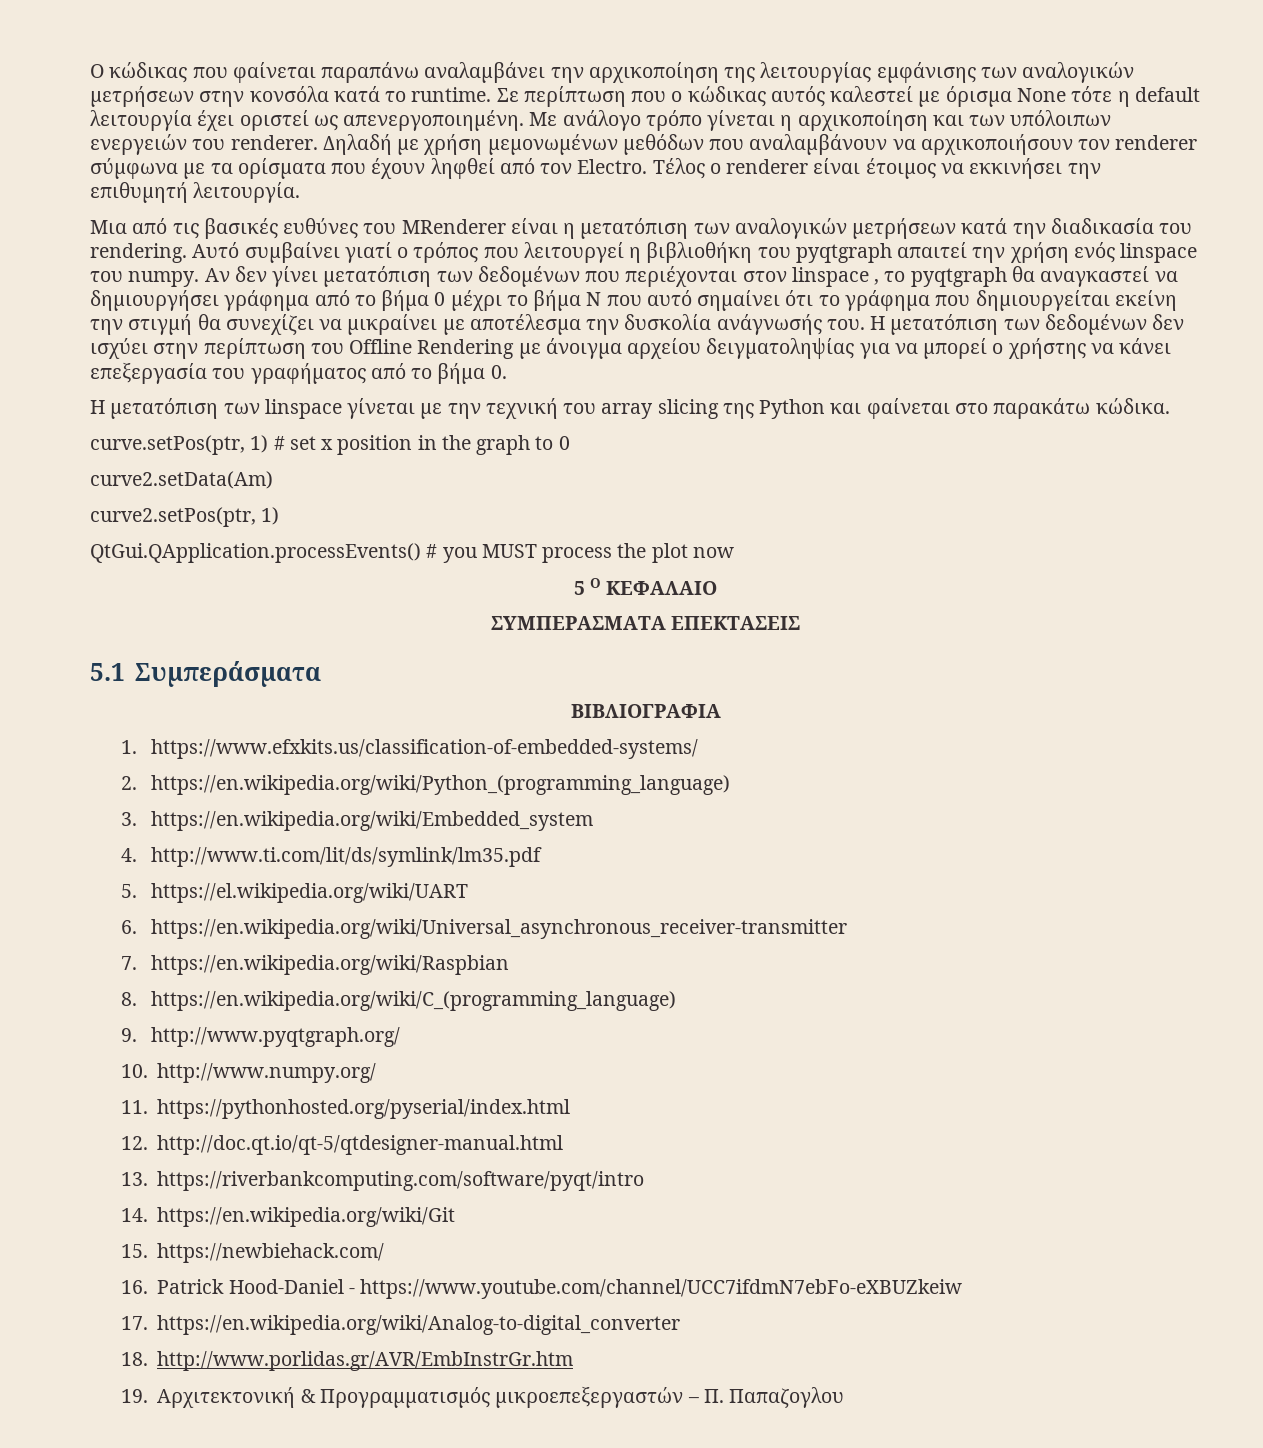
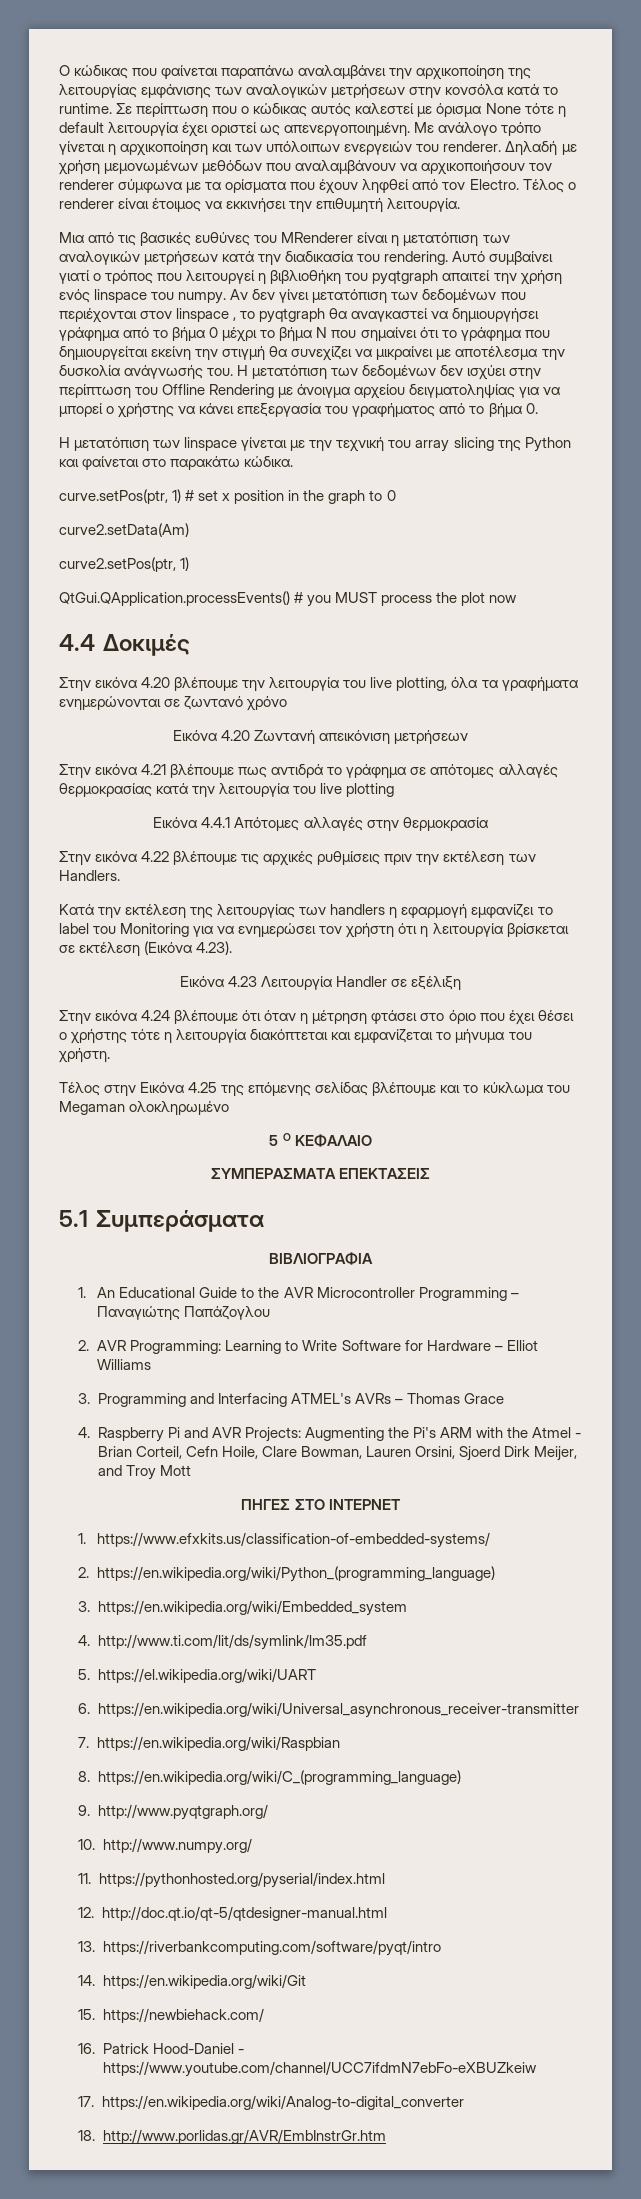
- Αν δεν γίνει μετατόπιση των δεδομένων που περιέχονται στον linspace , το pyqtgraph θα αναγκαστεί να δημιουργήσει γράφημα από το βήμα 0 μέχρι το βήμα Ν που αυτό σημαίνει ότι το γράφημα που δημιουργείται εκείνη την στιγμή θα συνεχίζει να μικραίνει με αποτέλεσμα την δυσκολία ανάγνωσής του.
+ Αν δεν γίνει μετατόπιση των δεδομένων που περιέχονται στον linspace , το pyqtgraph θα αναγκαστεί να δημιουργήσει γράφημα από το βήμα 0 μέχρι το βήμα Ν που σημαίνει ότι το γράφημα που δημιουργείται εκείνη την στιγμή θα συνεχίζει να μικραίνει με αποτέλεσμα την δυσκολία ανάγνωσής του.
+ 4.4 Δοκιμές
+ Στην εικόνα 4.20 βλέπουμε την λειτουργία του live plotting, όλα τα γραφήματα ενημερώνονται σε ζωντανό χρόνο
+ Εικόνα 4.20 Ζωντανή απεικόνιση μετρήσεων
+ Στην εικόνα 4.21 βλέπουμε πως αντιδρά το γράφημα σε απότομες αλλαγές θερμοκρασίας κατά την λειτουργία του live plotting
+ Εικόνα 4.4.1 Απότομες αλλαγές στην θερμοκρασία
+ Στην εικόνα 4.22 βλέπουμε τις αρχικές ρυθμίσεις πριν την εκτέλεση των Handlers.
+ Κατά την εκτέλεση της λειτουργίας των handlers η εφαρμογή εμφανίζει το label του Monitoring για να ενημερώσει τον χρήστη ότι η λειτουργία βρίσκεται σε εκτέλεση (Εικόνα 4.23).
+ Εικόνα 4.23 Λειτουργία Handler σε εξέλιξη
+ Στην εικόνα 4.24 βλέπουμε ότι όταν η μέτρηση φτάσει στο όριο που έχει θέσει ο χρήστης τότε η λειτουργία διακόπτεται και εμφανίζεται το μήνυμα του χρήστη.
+ Τέλος στην Εικόνα 4.25 της επόμενης σελίδας βλέπουμε και το κύκλωμα του Megaman ολοκληρωμένο
+ 1. An Educational Guide to the AVR Microcontroller Programming – Παναγιώτης Παπάζογλου
+ 2. AVR Programming: Learning to Write Software for Hardware – Elliot Williams
+ 3. Programming and Interfacing ATMEL's AVRs – Thomas Grace
+ 4. Raspberry Pi and AVR Projects: Augmenting the Pi's ARM with the Atmel - Brian Corteil, Cefn Hoile, Clare Bowman, Lauren Orsini, Sjoerd Dirk Meijer, and Troy Mott
+ ΠΗΓΕΣ ΣΤΟ ΙΝΤΕΡΝΕΤ
- 19. Αρχιτεκτονική & Προγραμματισμός μικροεπεξεργαστών – Π. Παπαζογλου

